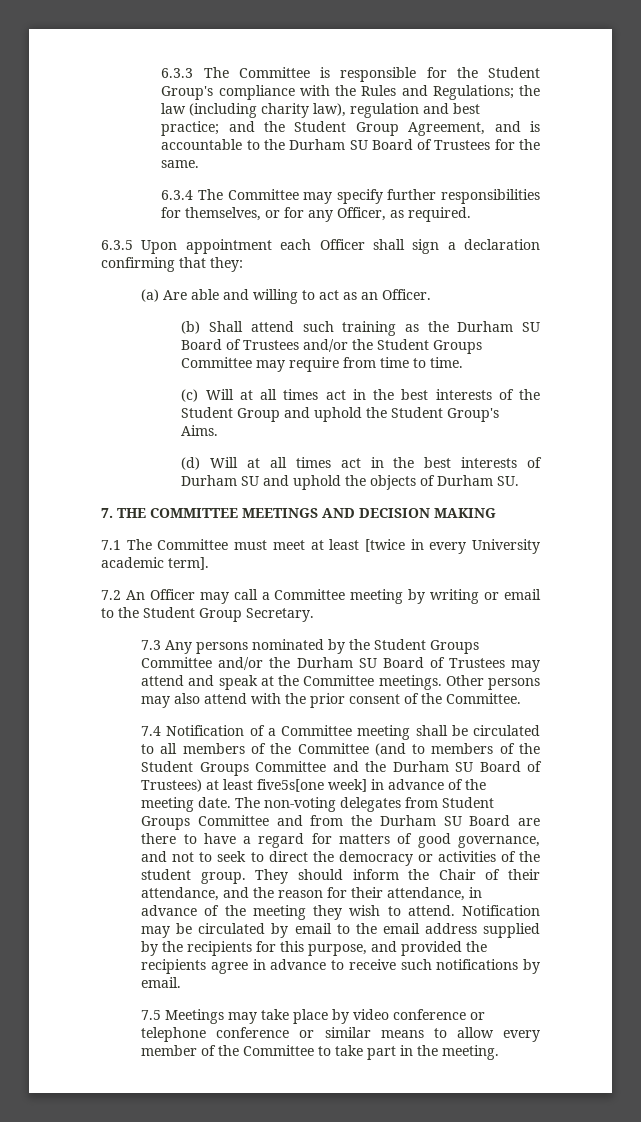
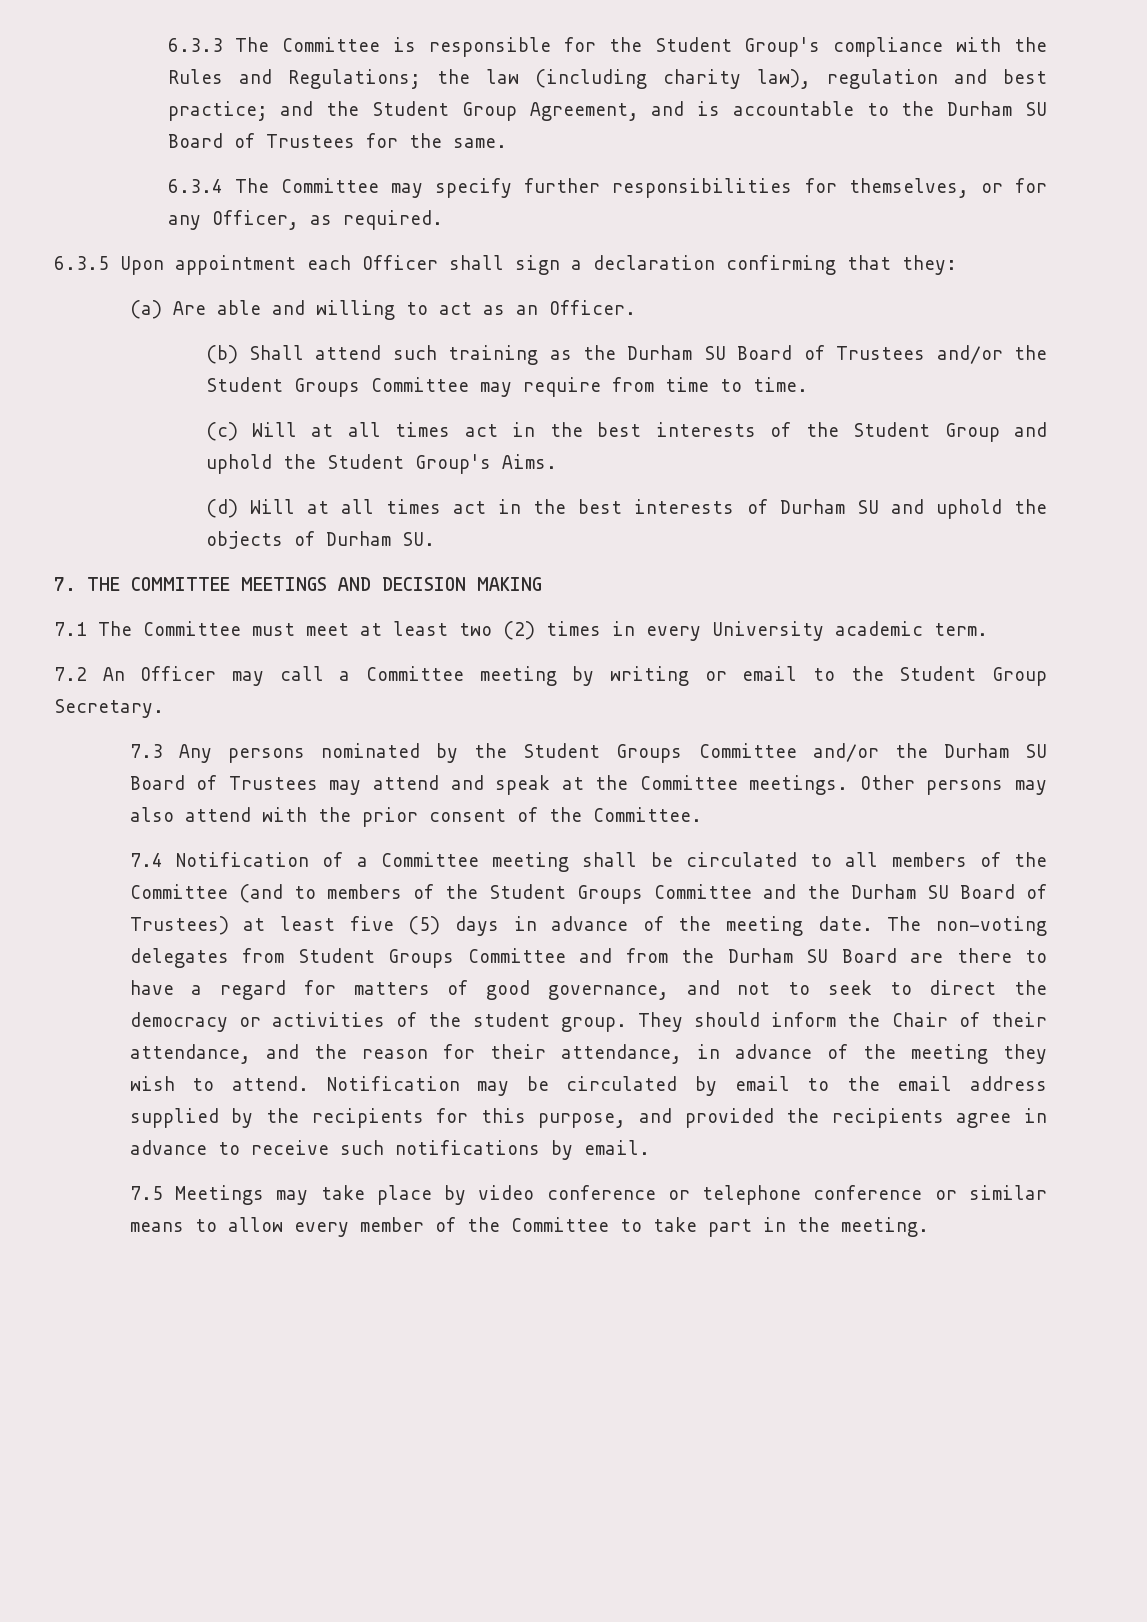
- 7.1 The Committee must meet at least [twice in every University academic term].
+ 7.1 The Committee must meet at least two (2) times in every University academic term.
- 7.4 Notification of a Committee meeting shall be circulated to all members of the Committee (and to members of the Student Groups Committee and the Durham SU Board of Trustees) at least five5s[one week] in advance of the meeting date.
+ 7.4 Notification of a Committee meeting shall be circulated to all members of the Committee (and to members of the Student Groups Committee and the Durham SU Board of Trustees) at least five (5) days in advance of the meeting date.

